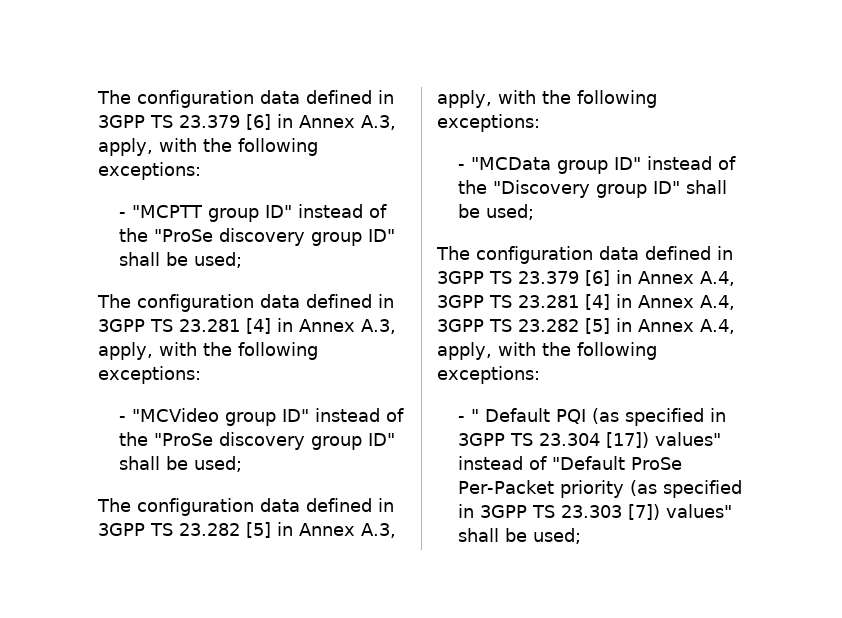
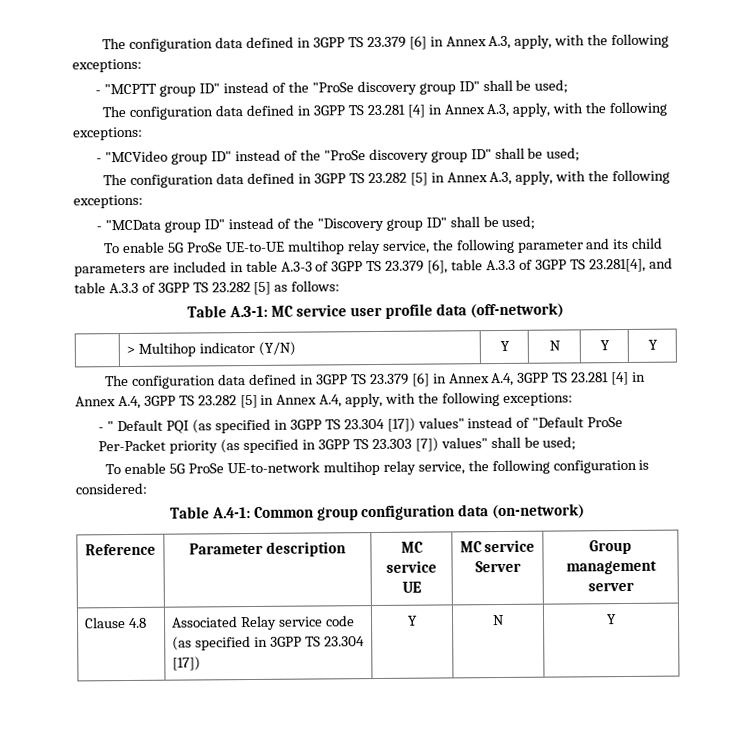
+ To enable 5G ProSe UE-to-UE multihop relay service, the following parameter and its child parameters are included in table A.3-3 of 3GPP TS 23.379 [6], table A.3.3 of 3GPP TS 23.281[4], and table A.3.3 of 3GPP TS 23.282 [5] as follows:
+ Table A.3-1: MC service user profile data (off-network)
+ | > Multihop indicator (Y/N) | Y | N | Y | Y
+ To enable 5G ProSe UE-to-network multihop relay service, the following configuration is considered:
+ Table A.4-1: Common group configuration data (on-network)
+ Reference | Parameter description | MC service UE | MC service Server | Group management server
+ Clause 4.8 | Associated Relay service code (as specified in 3GPP TS 23.304 [17]) | Y | N | Y

